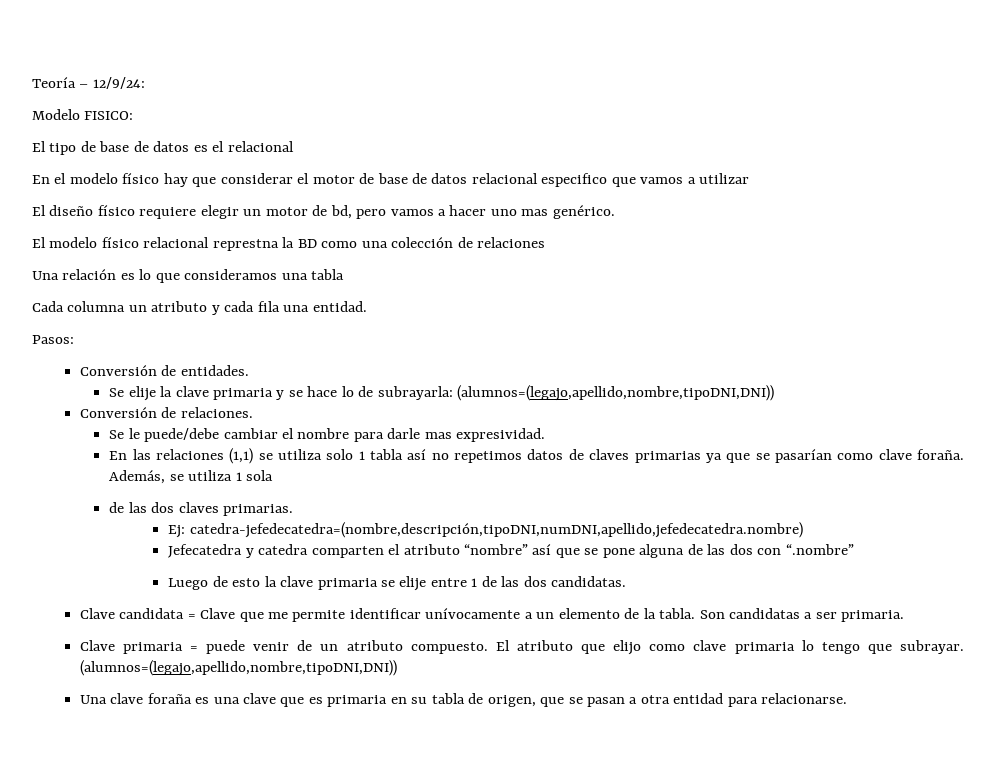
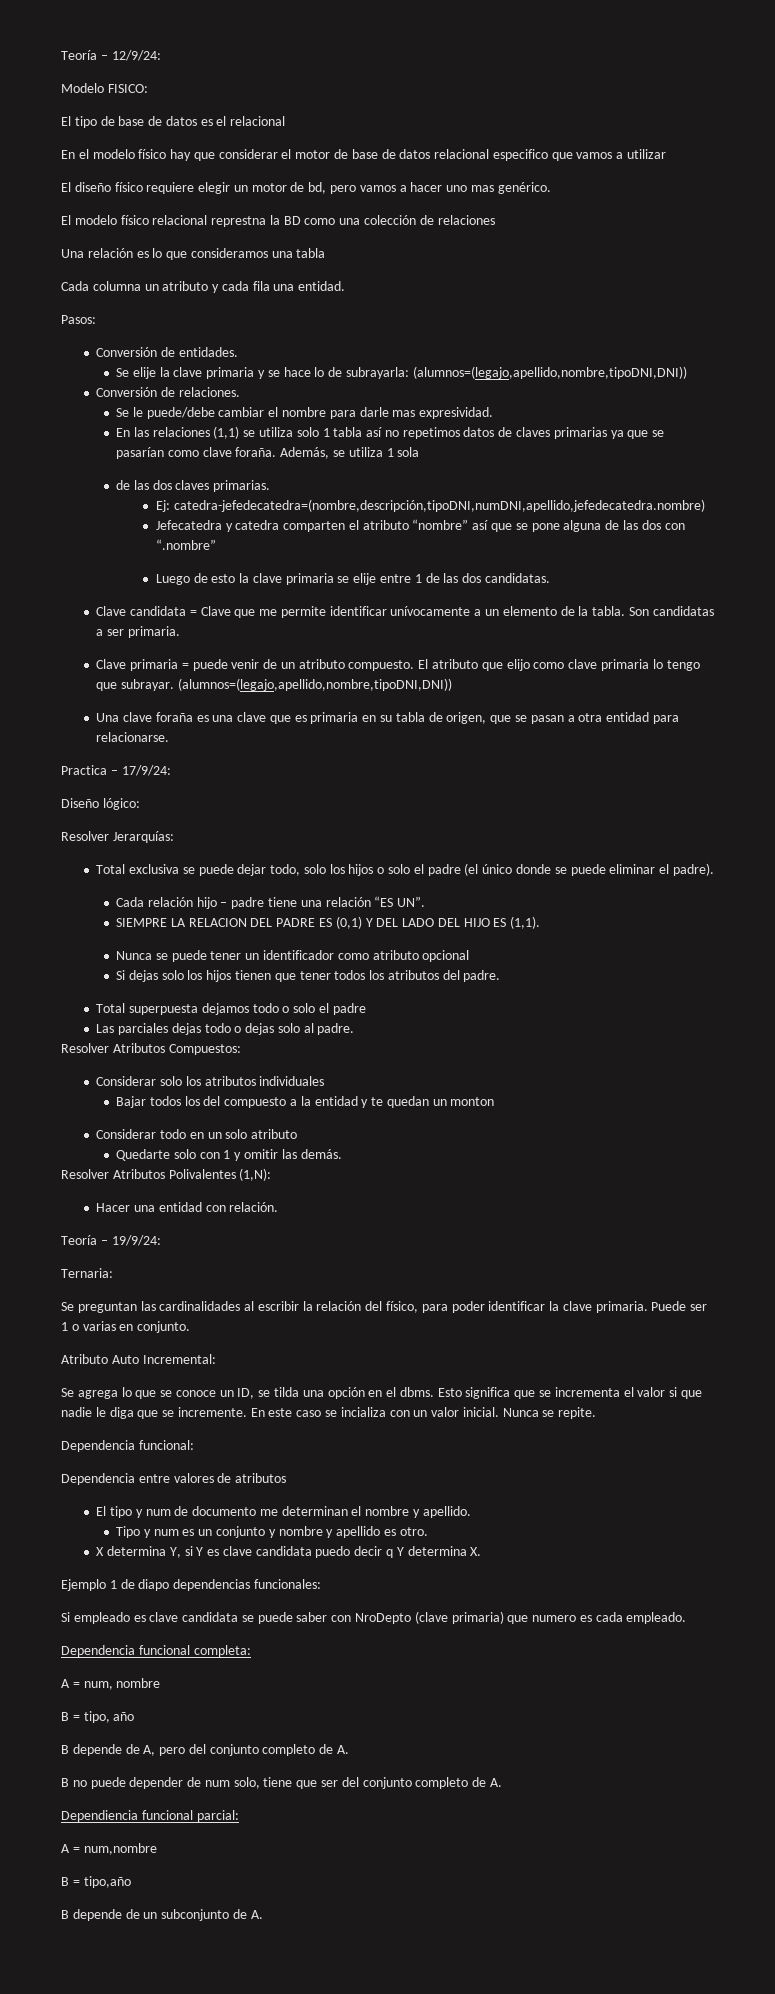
+ Practica – 17/9/24:
+ Diseño lógico:
+ Resolver Jerarquías:
+ Total exclusiva se puede dejar todo, solo los hijos o solo el padre (el único donde se puede eliminar el padre).
+ Cada relación hijo – padre tiene una relación “ES UN”.
+ SIEMPRE LA RELACION DEL PADRE ES (0,1) Y DEL LADO DEL HIJO ES (1,1).
+ Nunca se puede tener un identificador como atributo opcional
+ Si dejas solo los hijos tienen que tener todos los atributos del padre.
+ Total superpuesta dejamos todo o solo el padre
+ Las parciales dejas todo o dejas solo al padre.
+ Resolver Atributos Compuestos:
+ Considerar solo los atributos individuales
+ Bajar todos los del compuesto a la entidad y te quedan un monton
+ Considerar todo en un solo atributo
+ Quedarte solo con 1 y omitir las demás.
+ Resolver Atributos Polivalentes (1,N):
+ Hacer una entidad con relación.
+ Teoría – 19/9/24:
+ Ternaria:
+ Se preguntan las cardinalidades al escribir la relación del físico, para poder identificar la clave primaria. Puede ser 1 o varias en conjunto.
+ Atributo Auto Incremental:
+ Se agrega lo que se conoce un ID, se tilda una opción en el dbms. Esto significa que se incrementa el valor si que nadie le diga que se incremente. En este caso se incializa con un valor inicial. Nunca se repite.
+ Dependencia funcional:
+ Dependencia entre valores de atributos
+ El tipo y num de documento me determinan el nombre y apellido.
+ Tipo y num es un conjunto y nombre y apellido es otro.
+ X determina Y, si Y es clave candidata puedo decir q Y determina X.
+ Ejemplo 1 de diapo dependencias funcionales:
+ Si empleado es clave candidata se puede saber con NroDepto (clave primaria) que numero es cada empleado.
+ Dependencia funcional completa:
+ A = num, nombre
+ B = tipo, año
+ B depende de A, pero del conjunto completo de A.
+ B no puede depender de num solo, tiene que ser del conjunto completo de A.
+ Dependiencia funcional parcial:
+ A = num,nombre
+ B = tipo,año
+ B depende de un subconjunto de A.

